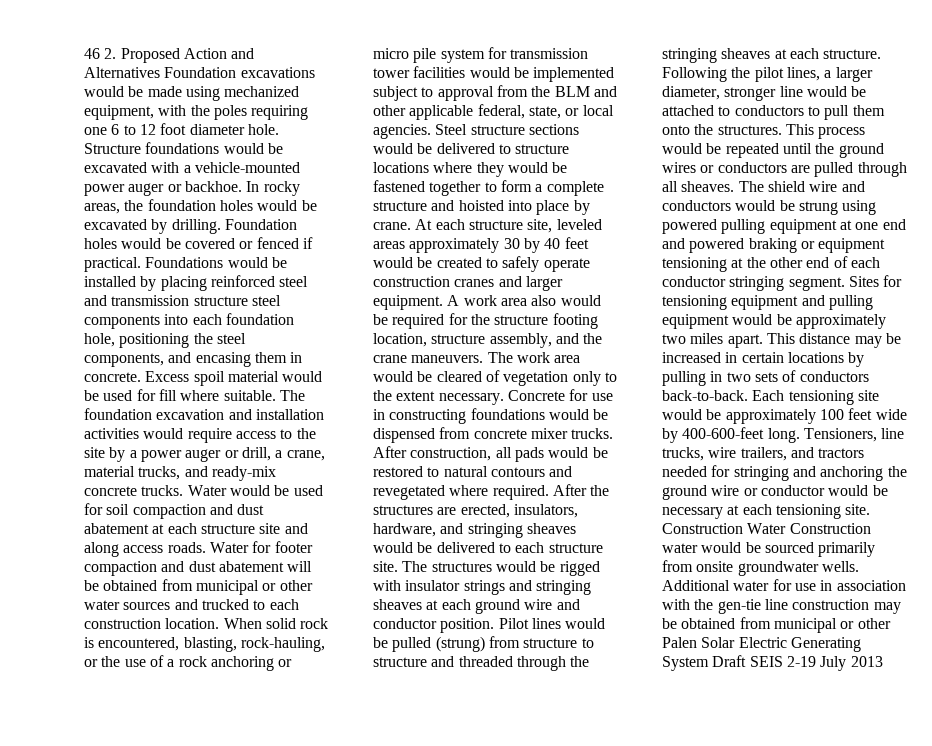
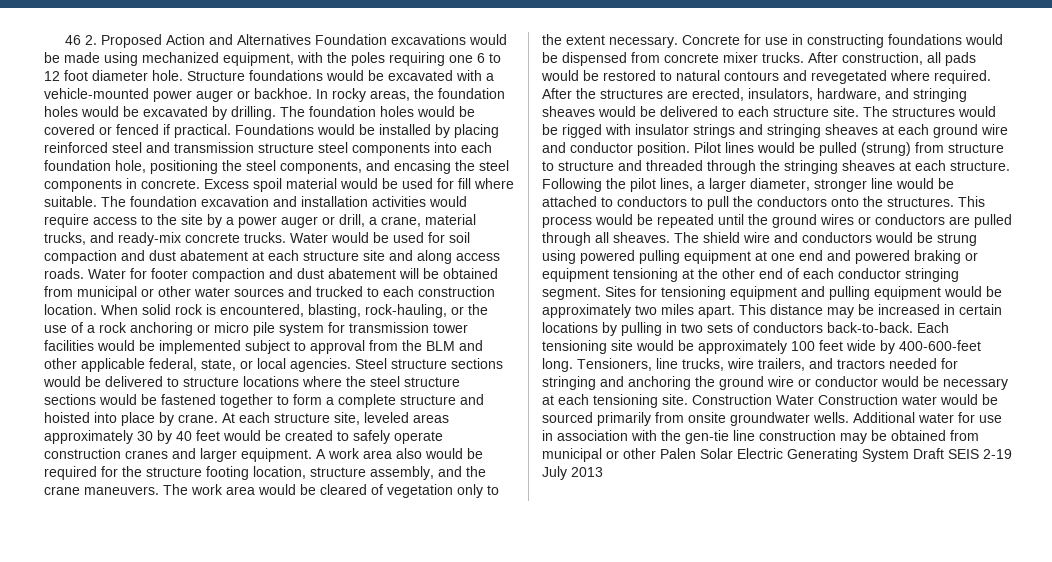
- Foundation holes would be covered or fenced if practical.
+ The foundation holes would be covered or fenced if practical.
- Foundations would be installed by placing reinforced steel and transmission structure steel components into each foundation hole, positioning the steel components, and encasing them in concrete.
+ Foundations would be installed by placing reinforced steel and transmission structure steel components into each foundation hole, positioning the steel components, and encasing the steel components in concrete.
- Steel structure sections would be delivered to structure locations where they would be fastened together to form a complete structure and hoisted into place by crane.
+ Steel structure sections would be delivered to structure locations where the steel structure sections would be fastened together to form a complete structure and hoisted into place by crane.
- Following the pilot lines, a larger diameter, stronger line would be attached to conductors to pull them onto the structures.
+ Following the pilot lines, a larger diameter, stronger line would be attached to conductors to pull the conductors onto the structures.

